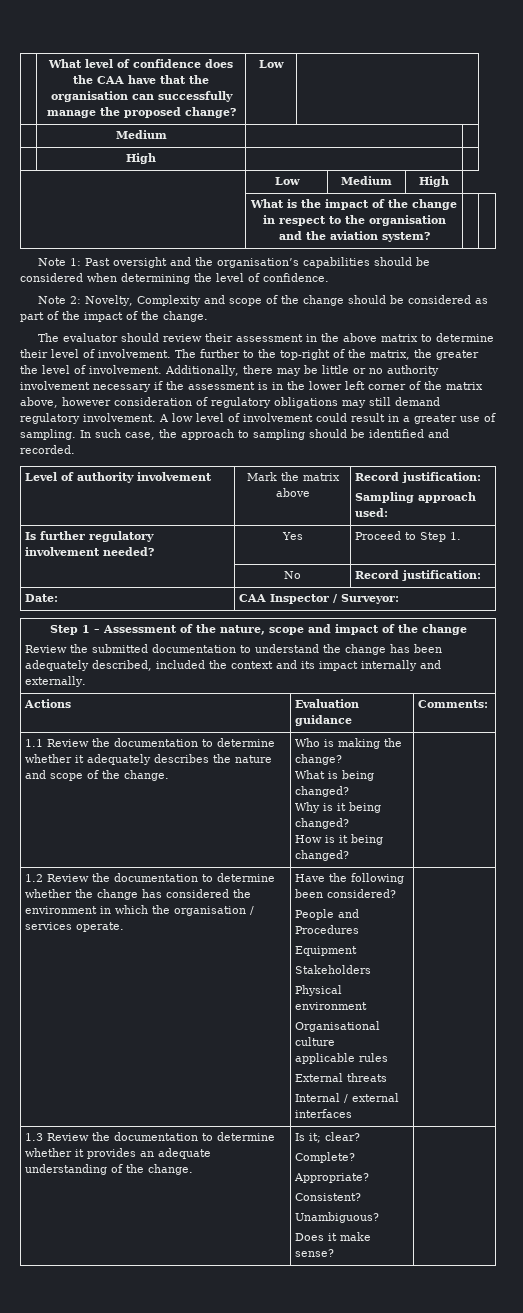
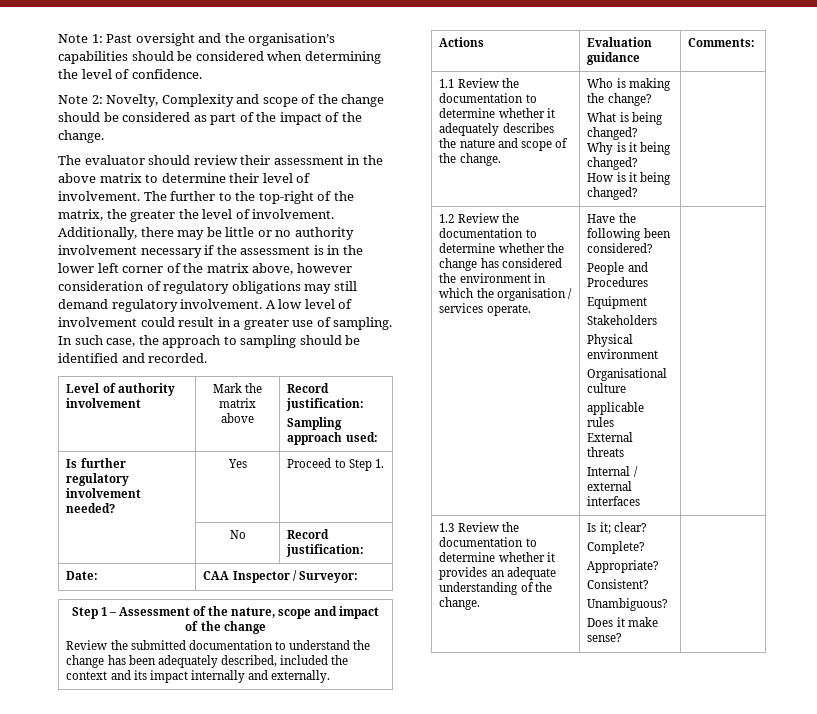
- | What level of confidence does the CAA have that the organisation can successfully manage the proposed change? | Low |
- | Medium | |
- | High | |
- | Low | Medium | High
- | What is the impact of the change in respect to the organisation and the aviation system? | |

